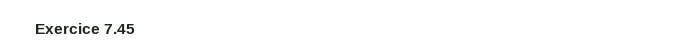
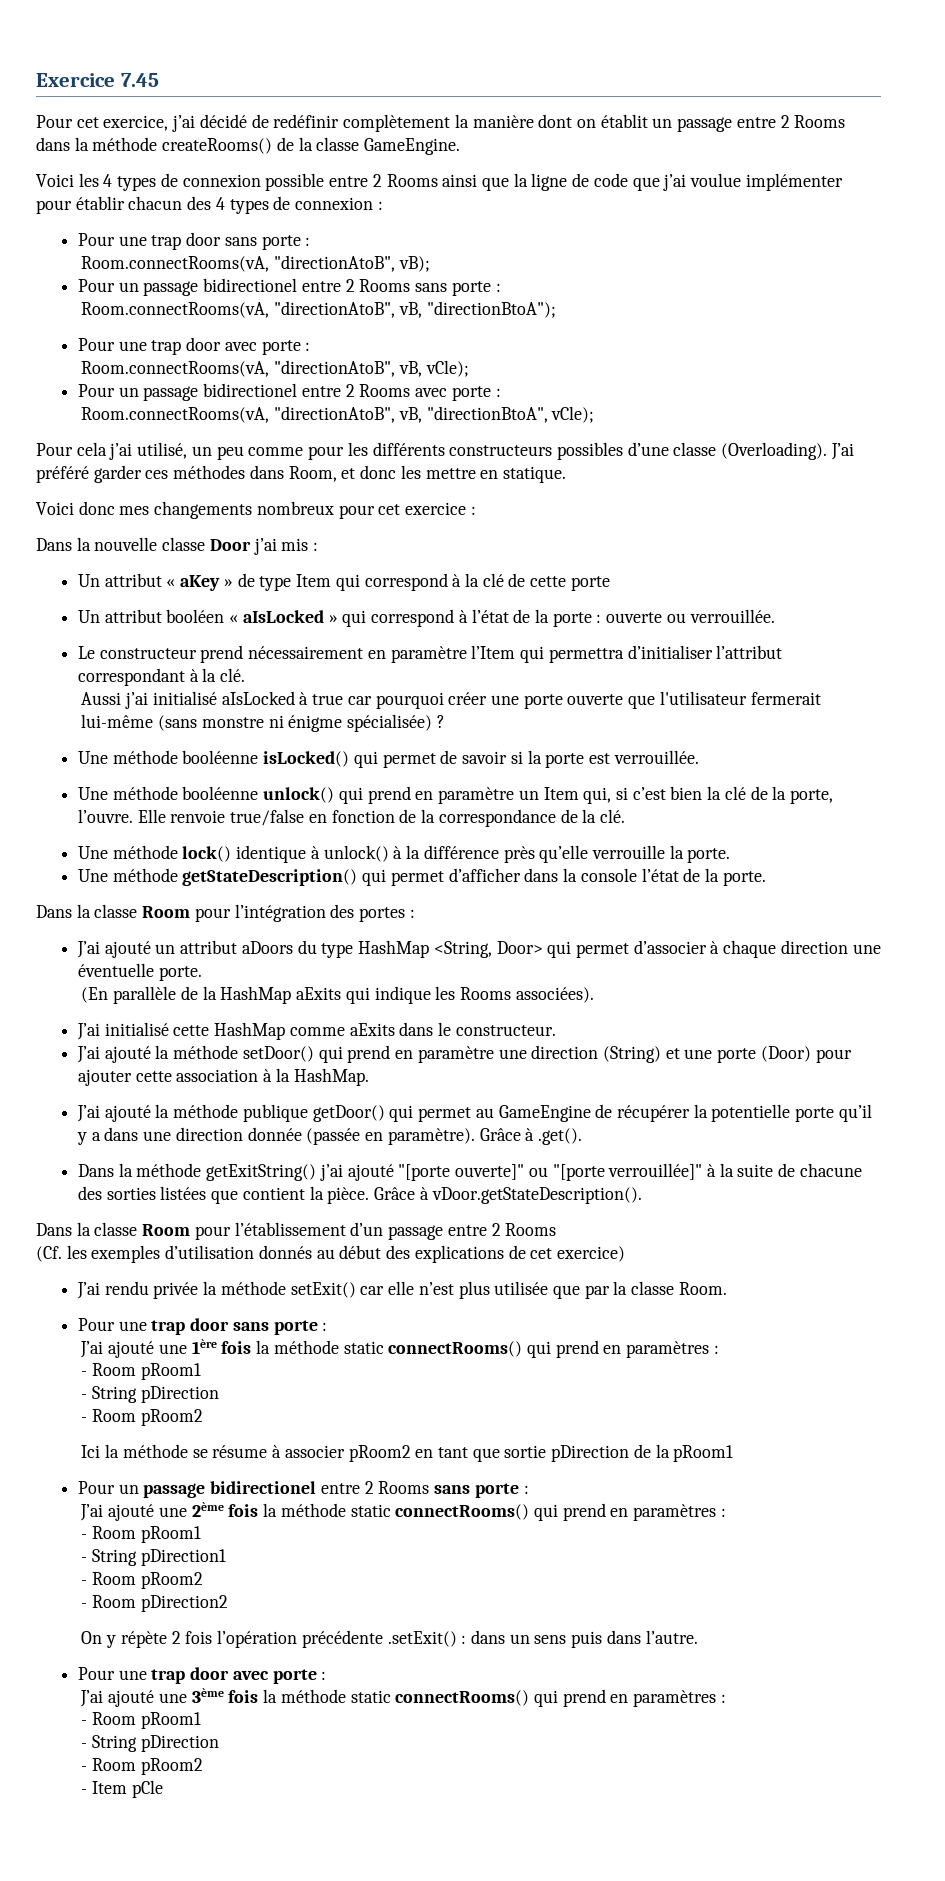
+ Pour cet exercice, j’ai décidé de redéfinir complètement la manière dont on établit un passage entre 2 Rooms dans la méthode createRooms() de la classe GameEngine.
+ Voici les 4 types de connexion possible entre 2 Rooms ainsi que la ligne de code que j’ai voulue implémenter pour établir chacun des 4 types de connexion :
+ Pour une trap door sans porte :
+ Room.connectRooms(vA, "directionAtoB", vB);
+ Pour un passage bidirectionel entre 2 Rooms sans porte :
+ Room.connectRooms(vA, "directionAtoB", vB, "directionBtoA");
+ Pour une trap door avec porte :
+ Room.connectRooms(vA, "directionAtoB", vB, vCle);
+ Pour un passage bidirectionel entre 2 Rooms avec porte :
+ Room.connectRooms(vA, "directionAtoB", vB, "directionBtoA", vCle);
+ Pour cela j’ai utilisé, un peu comme pour les différents constructeurs possibles d’une classe (Overloading). J’ai préféré garder ces méthodes dans Room, et donc les mettre en statique.
+ Voici donc mes changements nombreux pour cet exercice :
+ Dans la nouvelle classe Door j’ai mis :
+ Un attribut « aKey » de type Item qui correspond à la clé de cette porte
+ Un attribut booléen « aIsLocked » qui correspond à l’état de la porte : ouverte ou verrouillée.
+ Le constructeur prend nécessairement en paramètre l’Item qui permettra d’initialiser l’attribut correspondant à la clé.
+ Aussi j’ai initialisé aIsLocked à true car pourquoi créer une porte ouverte que l'utilisateur fermerait lui-même (sans monstre ni énigme spécialisée) ?
+ Une méthode booléenne isLocked() qui permet de savoir si la porte est verrouillée.
+ Une méthode booléenne unlock() qui prend en paramètre un Item qui, si c’est bien la clé de la porte, l’ouvre. Elle renvoie true/false en fonction de la correspondance de la clé.
+ Une méthode lock() identique à unlock() à la différence près qu’elle verrouille la porte.
+ Une méthode getStateDescription() qui permet d’afficher dans la console l’état de la porte.
+ Dans la classe Room pour l’intégration des portes :
+ J’ai ajouté un attribut aDoors du type HashMap <String, Door> qui permet d’associer à chaque direction une éventuelle porte.
+ (En parallèle de la HashMap aExits qui indique les Rooms associées).
+ J’ai initialisé cette HashMap comme aExits dans le constructeur.
+ J’ai ajouté la méthode setDoor() qui prend en paramètre une direction (String) et une porte (Door) pour ajouter cette association à la HashMap.
+ J’ai ajouté la méthode publique getDoor() qui permet au GameEngine de récupérer la potentielle porte qu’il y a dans une direction donnée (passée en paramètre). Grâce à .get().
+ Dans la méthode getExitString() j’ai ajouté "[porte ouverte]" ou "[porte verrouillée]" à la suite de chacune des sorties listées que contient la pièce. Grâce à vDoor.getStateDescription().
+ Dans la classe Room pour l’établissement d’un passage entre 2 Rooms
+ (Cf. les exemples d’utilisation donnés au début des explications de cet exercice)
+ J’ai rendu privée la méthode setExit() car elle n’est plus utilisée que par la classe Room.
+ Pour une trap door sans porte :
+ J’ai ajouté une 1ère fois la méthode static connectRooms() qui prend en paramètres :
+ - Room pRoom1
+ - String pDirection
+ - Room pRoom2
+ Ici la méthode se résume à associer pRoom2 en tant que sortie pDirection de la pRoom1
+ Pour un passage bidirectionel entre 2 Rooms sans porte :
+ J’ai ajouté une 2ème fois la méthode static connectRooms() qui prend en paramètres :
+ - Room pRoom1
+ - String pDirection1
+ - Room pRoom2
+ - Room pDirection2
+ On y répète 2 fois l’opération précédente .setExit() : dans un sens puis dans l’autre.
+ Pour une trap door avec porte :
+ J’ai ajouté une 3ème fois la méthode static connectRooms() qui prend en paramètres :
+ - Room pRoom1
+ - String pDirection
+ - Room pRoom2
+ - Item pCle

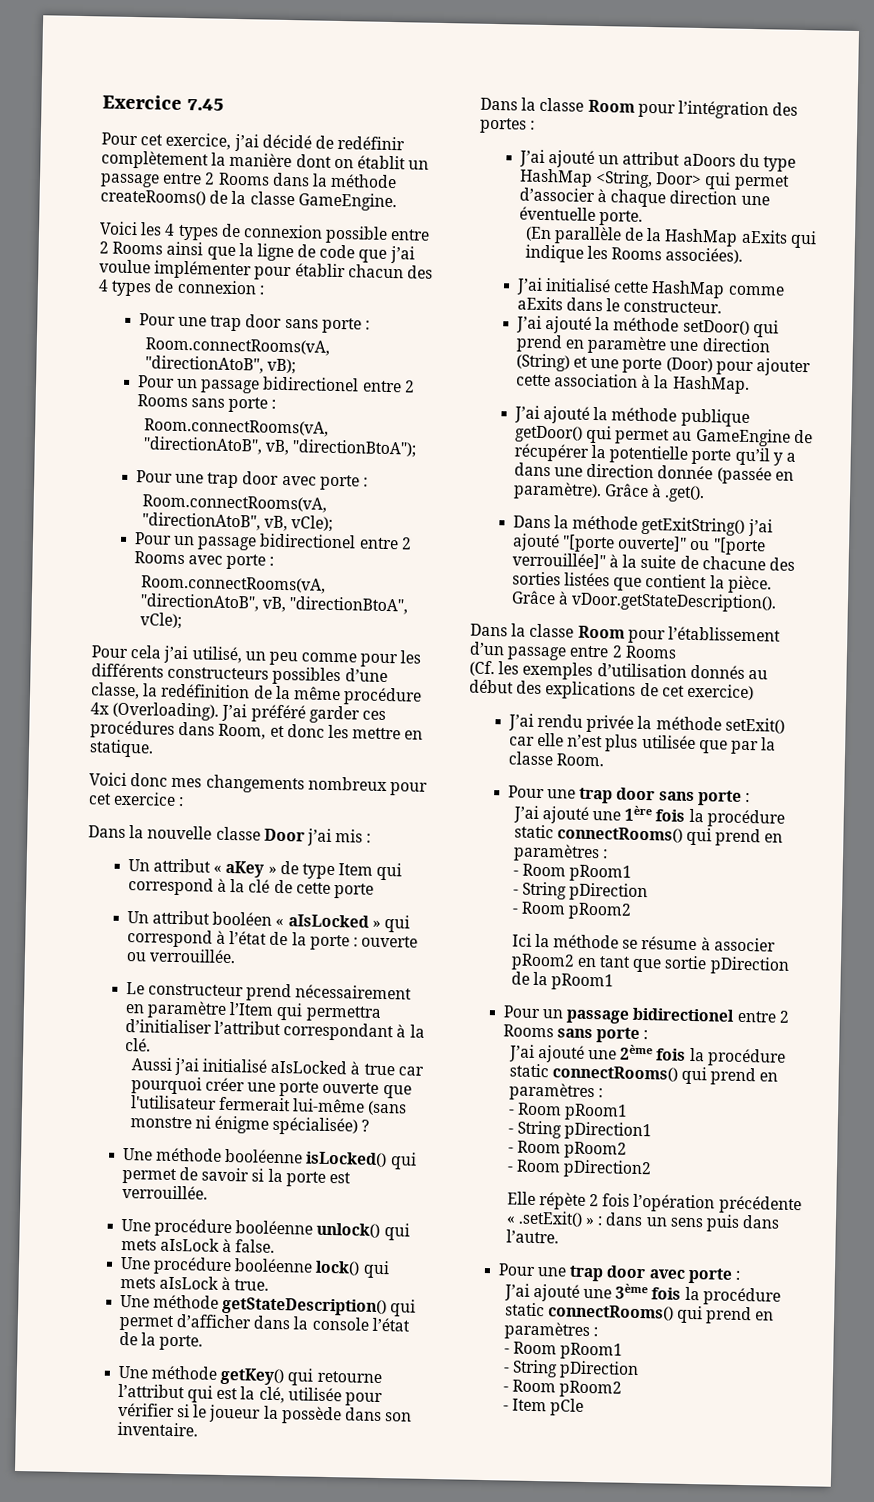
- Pour cela j’ai utilisé, un peu comme pour les différents constructeurs possibles d’une classe (Overloading).
+ Pour cela j’ai utilisé, un peu comme pour les différents constructeurs possibles d’une classe, la redéfinition de la même procédure 4x (Overloading).
- J’ai préféré garder ces méthodes dans Room, et donc les mettre en statique.
+ J’ai préféré garder ces procédures dans Room, et donc les mettre en statique.
- Une méthode booléenne unlock() qui prend en paramètre un Item qui, si c’est bien la clé de la porte, l’ouvre. Elle renvoie true/false en fonction de la correspondance de la clé.
- Une méthode lock() identique à unlock() à la différence près qu’elle verrouille la porte.
+ Une procédure booléenne unlock() qui mets aIsLock à false.
+ Une procédure booléenne lock() qui mets aIsLock à true.
+ Une méthode getKey() qui retourne l’attribut qui est la clé, utilisée pour vérifier si le joueur la possède dans son inventaire.
- J’ai ajouté une 1ère fois la méthode static connectRooms() qui prend en paramètres :
+ J’ai ajouté une 1ère fois la procédure static connectRooms() qui prend en paramètres :
- J’ai ajouté une 2ème fois la méthode static connectRooms() qui prend en paramètres :
+ J’ai ajouté une 2ème fois la procédure static connectRooms() qui prend en paramètres :
- On y répète 2 fois l’opération précédente .setExit() : dans un sens puis dans l’autre.
+ Elle répète 2 fois l’opération précédente « .setExit() » : dans un sens puis dans l’autre.
- J’ai ajouté une 3ème fois la méthode static connectRooms() qui prend en paramètres :
+ J’ai ajouté une 3ème fois la procédure static connectRooms() qui prend en paramètres :

